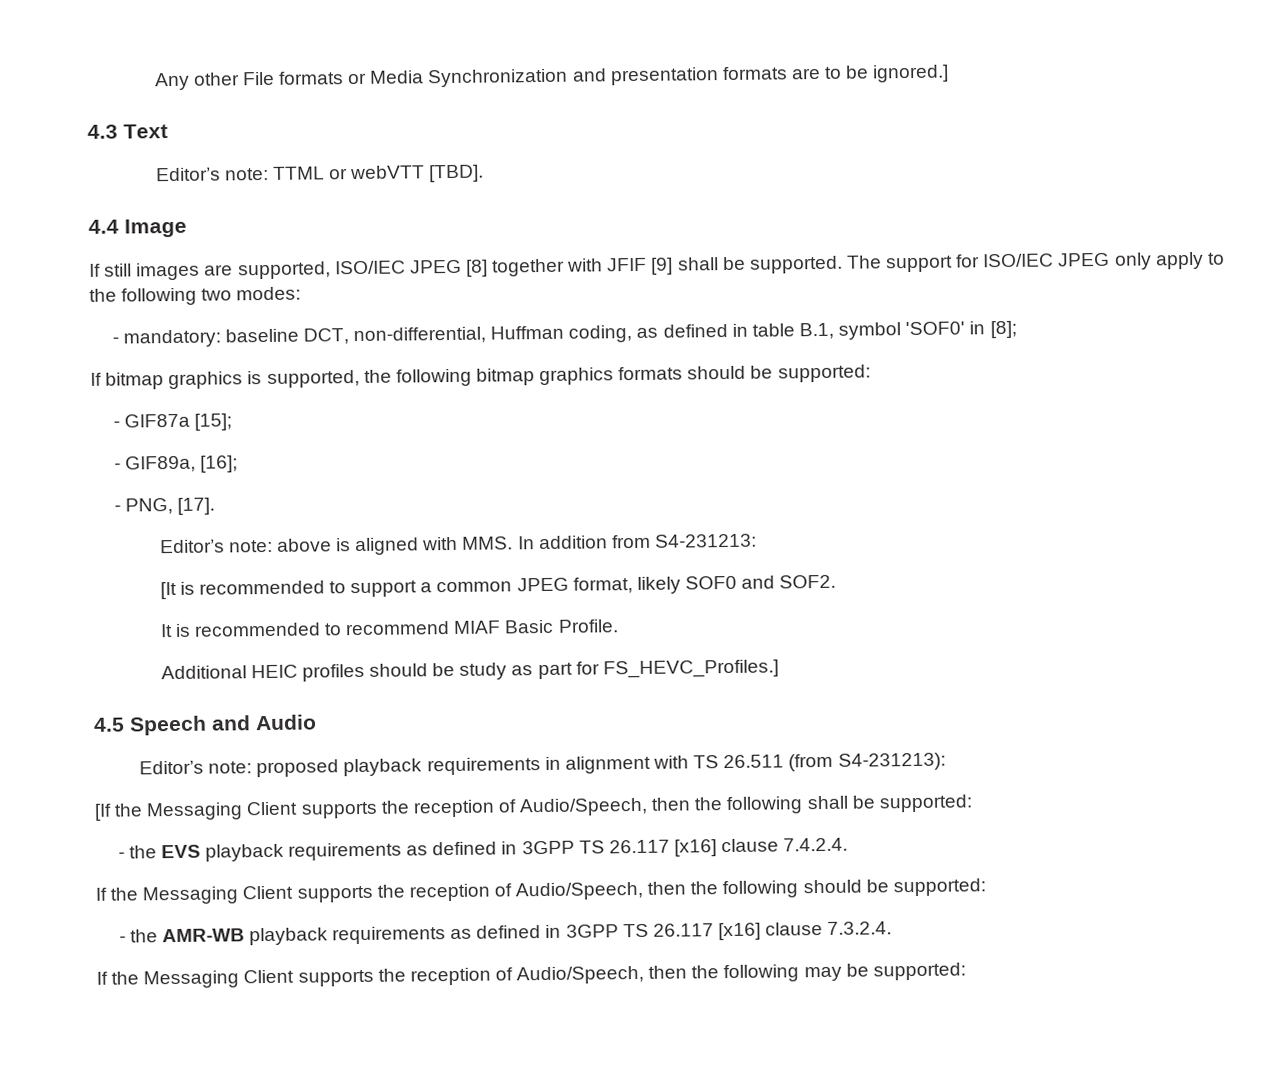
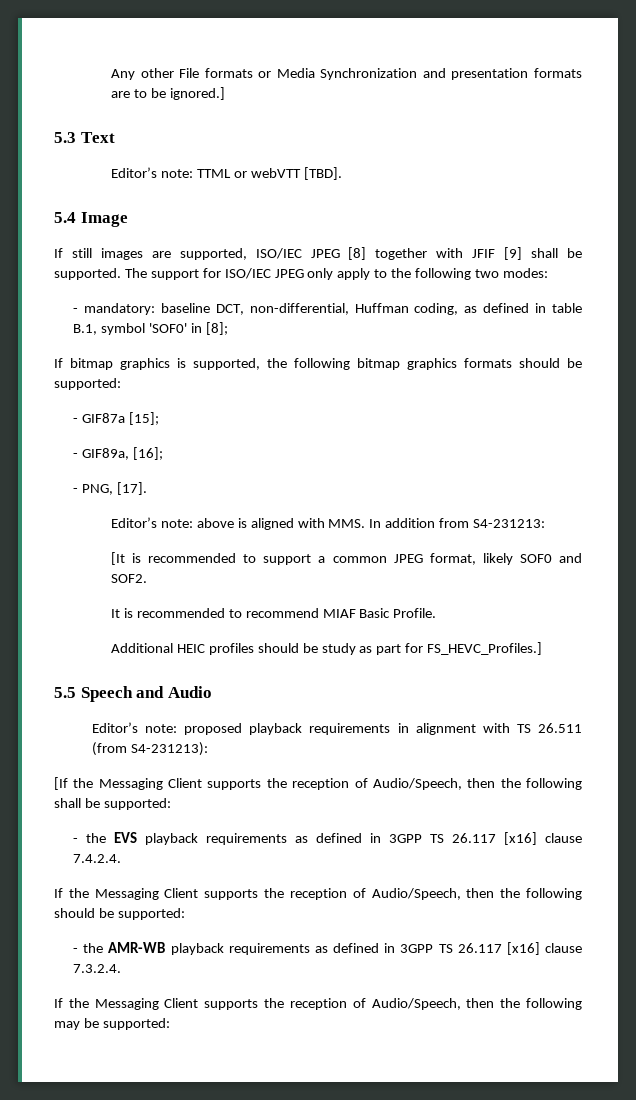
- 4.3 Text
+ 5.3 Text
- 4.4 Image
+ 5.4 Image
- 4.5 Speech and Audio
+ 5.5 Speech and Audio

